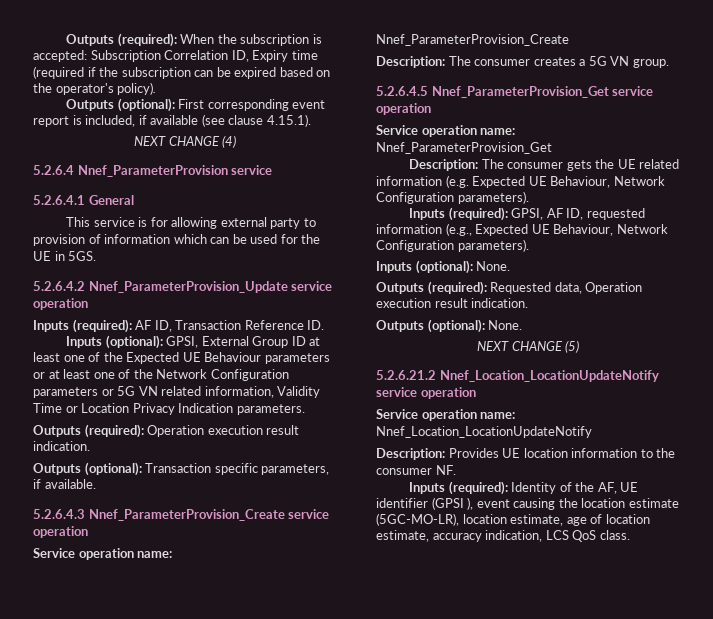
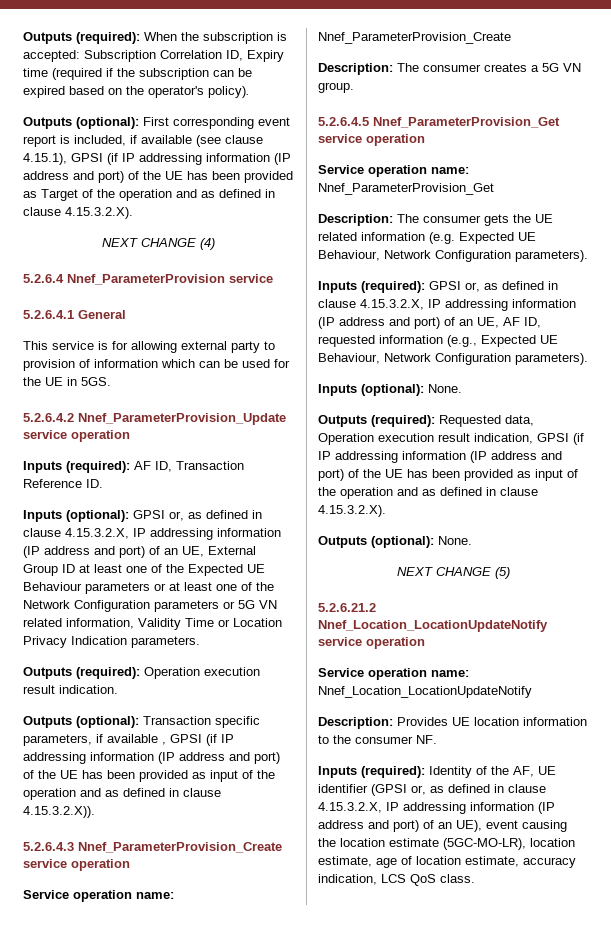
- Outputs (optional): First corresponding event report is included, if available (see clause 4.15.1).
+ Outputs (optional): First corresponding event report is included, if available (see clause 4.15.1), GPSI (if IP addressing information (IP address and port) of the UE has been provided as Target of the operation and as defined in clause 4.15.3.2.X).
- Inputs (optional): GPSI, External Group ID at least one of the Expected UE Behaviour parameters or at least one of the Network Configuration parameters or 5G VN related information, Validity Time or Location Privacy Indication parameters.
+ Inputs (optional): GPSI or, as defined in clause 4.15.3.2.X, IP addressing information (IP address and port) of an UE, External Group ID at least one of the Expected UE Behaviour parameters or at least one of the Network Configuration parameters or 5G VN related information, Validity Time or Location Privacy Indication parameters.
- Outputs (optional): Transaction specific parameters, if available.
+ Outputs (optional): Transaction specific parameters, if available , GPSI (if IP addressing information (IP address and port) of the UE has been provided as input of the operation and as defined in clause 4.15.3.2.X)).
- Inputs (required): GPSI, AF ID, requested information (e.g., Expected UE Behaviour, Network Configuration parameters).
+ Inputs (required): GPSI or, as defined in clause 4.15.3.2.X, IP addressing information (IP address and port) of an UE, AF ID, requested information (e.g., Expected UE Behaviour, Network Configuration parameters).
- Outputs (required): Requested data, Operation execution result indication.
+ Outputs (required): Requested data, Operation execution result indication, GPSI (if IP addressing information (IP address and port) of the UE has been provided as input of the operation and as defined in clause 4.15.3.2.X).
- Inputs (required): Identity of the AF, UE identifier (GPSI ), event causing the location estimate (5GC-MO-LR), location estimate, age of location estimate, accuracy indication, LCS QoS class.
+ Inputs (required): Identity of the AF, UE identifier (GPSI or, as defined in clause 4.15.3.2.X, IP addressing information (IP address and port) of an UE), event causing the location estimate (5GC-MO-LR), location estimate, age of location estimate, accuracy indication, LCS QoS class.

